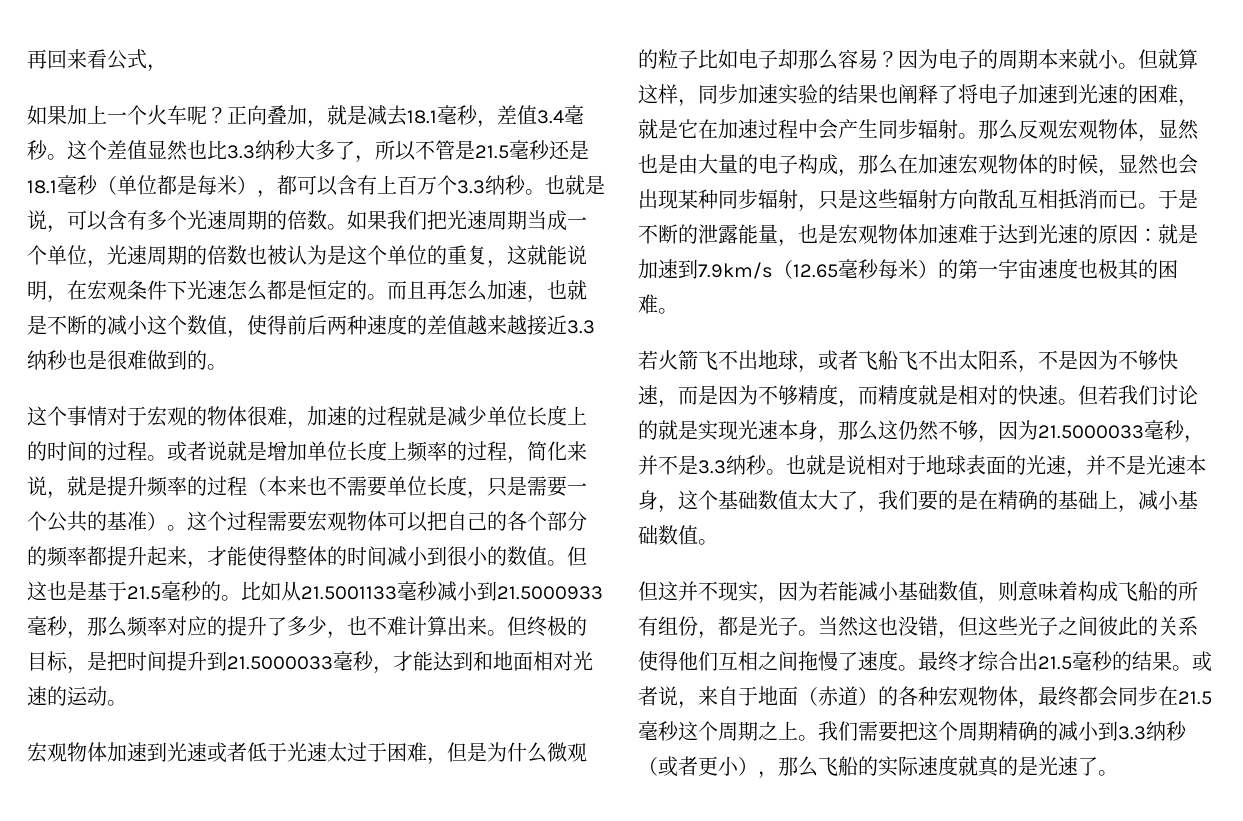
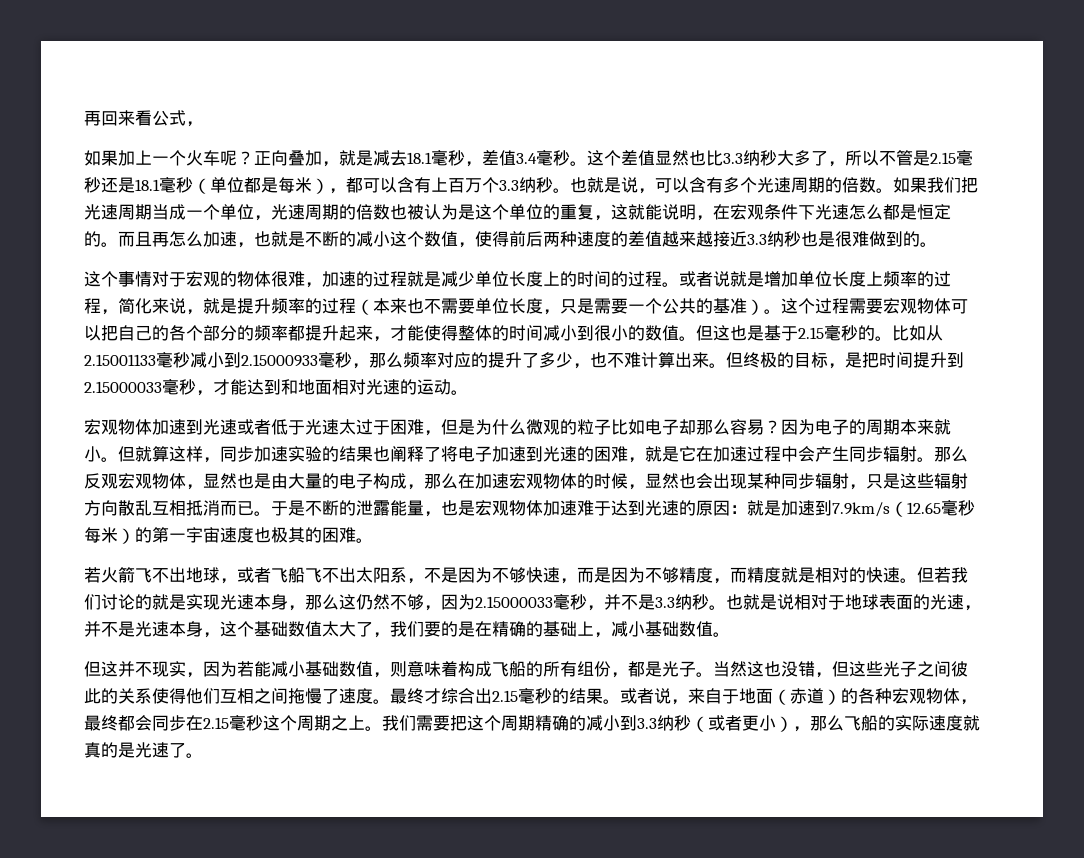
- 这个差值显然也比3.3纳秒大多了，所以不管是21.5毫秒还是18.1毫秒（单位都是每米），都可以含有上百万个3.3纳秒。
+ 这个差值显然也比3.3纳秒大多了，所以不管是2.15毫秒还是18.1毫秒（单位都是每米），都可以含有上百万个3.3纳秒。
- 但这也是基于21.5毫秒的。
+ 但这也是基于2.15毫秒的。
- 比如从21.5001133毫秒减小到21.5000933毫秒，那么频率对应的提升了多少，也不难计算出来。
+ 比如从2.15001133毫秒减小到2.15000933毫秒，那么频率对应的提升了多少，也不难计算出来。
- 但终极的目标，是把时间提升到21.5000033毫秒，才能达到和地面相对光速的运动。
+ 但终极的目标，是把时间提升到2.15000033毫秒，才能达到和地面相对光速的运动。
- 但若我们讨论的就是实现光速本身，那么这仍然不够，因为21.5000033毫秒，并不是3.3纳秒。
+ 但若我们讨论的就是实现光速本身，那么这仍然不够，因为2.15000033毫秒，并不是3.3纳秒。
- 最终才综合出21.5毫秒的结果。
+ 最终才综合出2.15毫秒的结果。
- 或者说，来自于地面（赤道）的各种宏观物体，最终都会同步在21.5毫秒这个周期之上。
+ 或者说，来自于地面（赤道）的各种宏观物体，最终都会同步在2.15毫秒这个周期之上。

